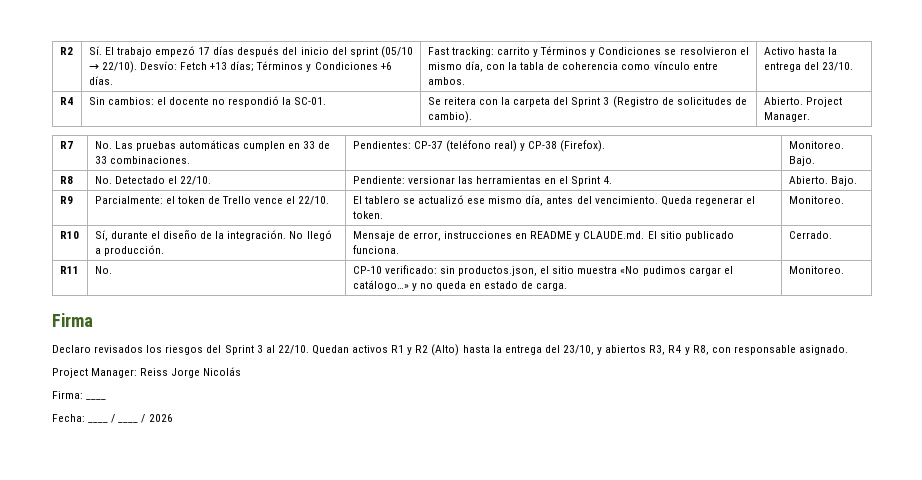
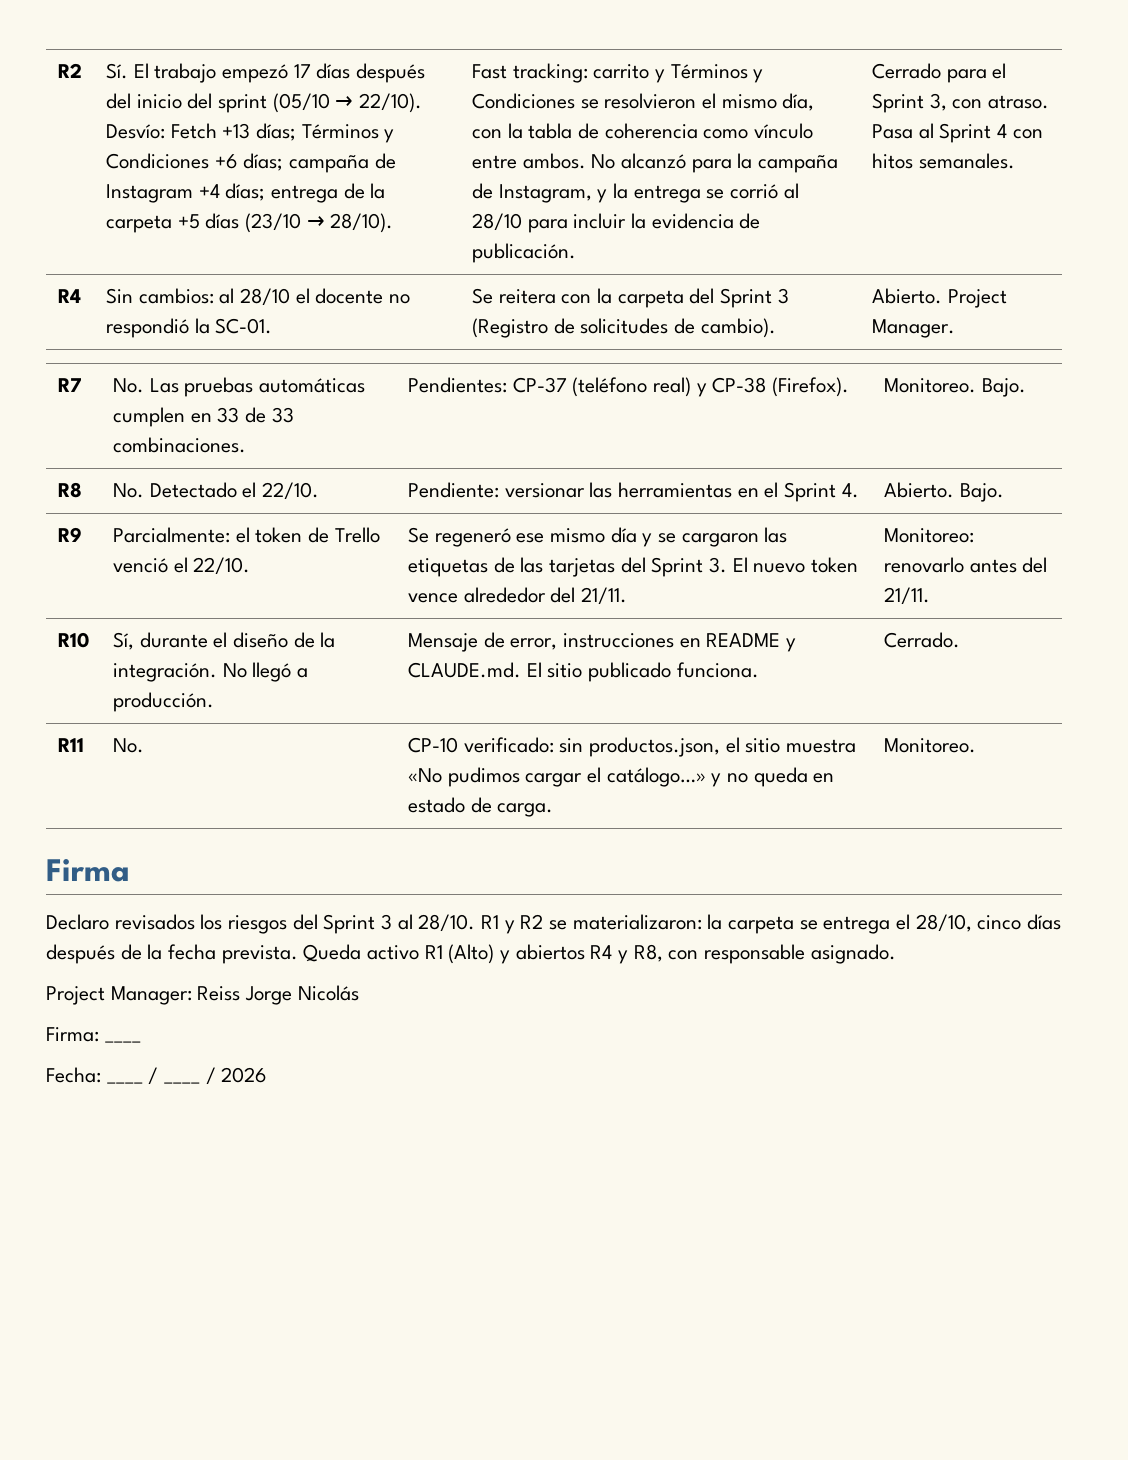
- Desvío: Fetch +13 días; Términos y Condiciones +6 días.
+ Desvío: Fetch +13 días; Términos y Condiciones +6 días; campaña de Instagram +4 días; entrega de la carpeta +5 días (23/10 → 28/10).
- Fast tracking: carrito y Términos y Condiciones se resolvieron el mismo día, con la tabla de coherencia como vínculo entre ambos. | Activo hasta la entrega del 23/10.
+ Fast tracking: carrito y Términos y Condiciones se resolvieron el mismo día, con la tabla de coherencia como vínculo entre ambos. No alcanzó para la campaña de Instagram, y la entrega se corrió al 28/10 para incluir la evidencia de publicación. | Cerrado para el Sprint 3, con atraso. Pasa al Sprint 4 con hitos semanales.
- R4 | Sin cambios: el docente no respondió la SC-01. | Se reitera con la carpeta del Sprint 3 (Registro de solicitudes de cambio). | Abierto. Project Manager.
+ R4 | Sin cambios: al 28/10 el docente no respondió la SC-01. | Se reitera con la carpeta del Sprint 3 (Registro de solicitudes de cambio). | Abierto. Project Manager.
- R9 | Parcialmente: el token de Trello vence el 22/10. | El tablero se actualizó ese mismo día, antes del vencimiento. Queda regenerar el token. | Monitoreo.
+ R9 | Parcialmente: el token de Trello venció el 22/10. | Se regeneró ese mismo día y se cargaron las etiquetas de las tarjetas del Sprint 3. El nuevo token vence alrededor del 21/11. | Monitoreo: renovarlo antes del 21/11.
- Declaro revisados los riesgos del Sprint 3 al 22/10. Quedan activos R1 y R2 (Alto) hasta la entrega del 23/10, y abiertos R3, R4 y R8, con responsable asignado.
+ Declaro revisados los riesgos del Sprint 3 al 28/10. R1 y R2 se materializaron: la carpeta se entrega el 28/10, cinco días después de la fecha prevista. Queda activo R1 (Alto) y abiertos R4 y R8, con responsable asignado.

